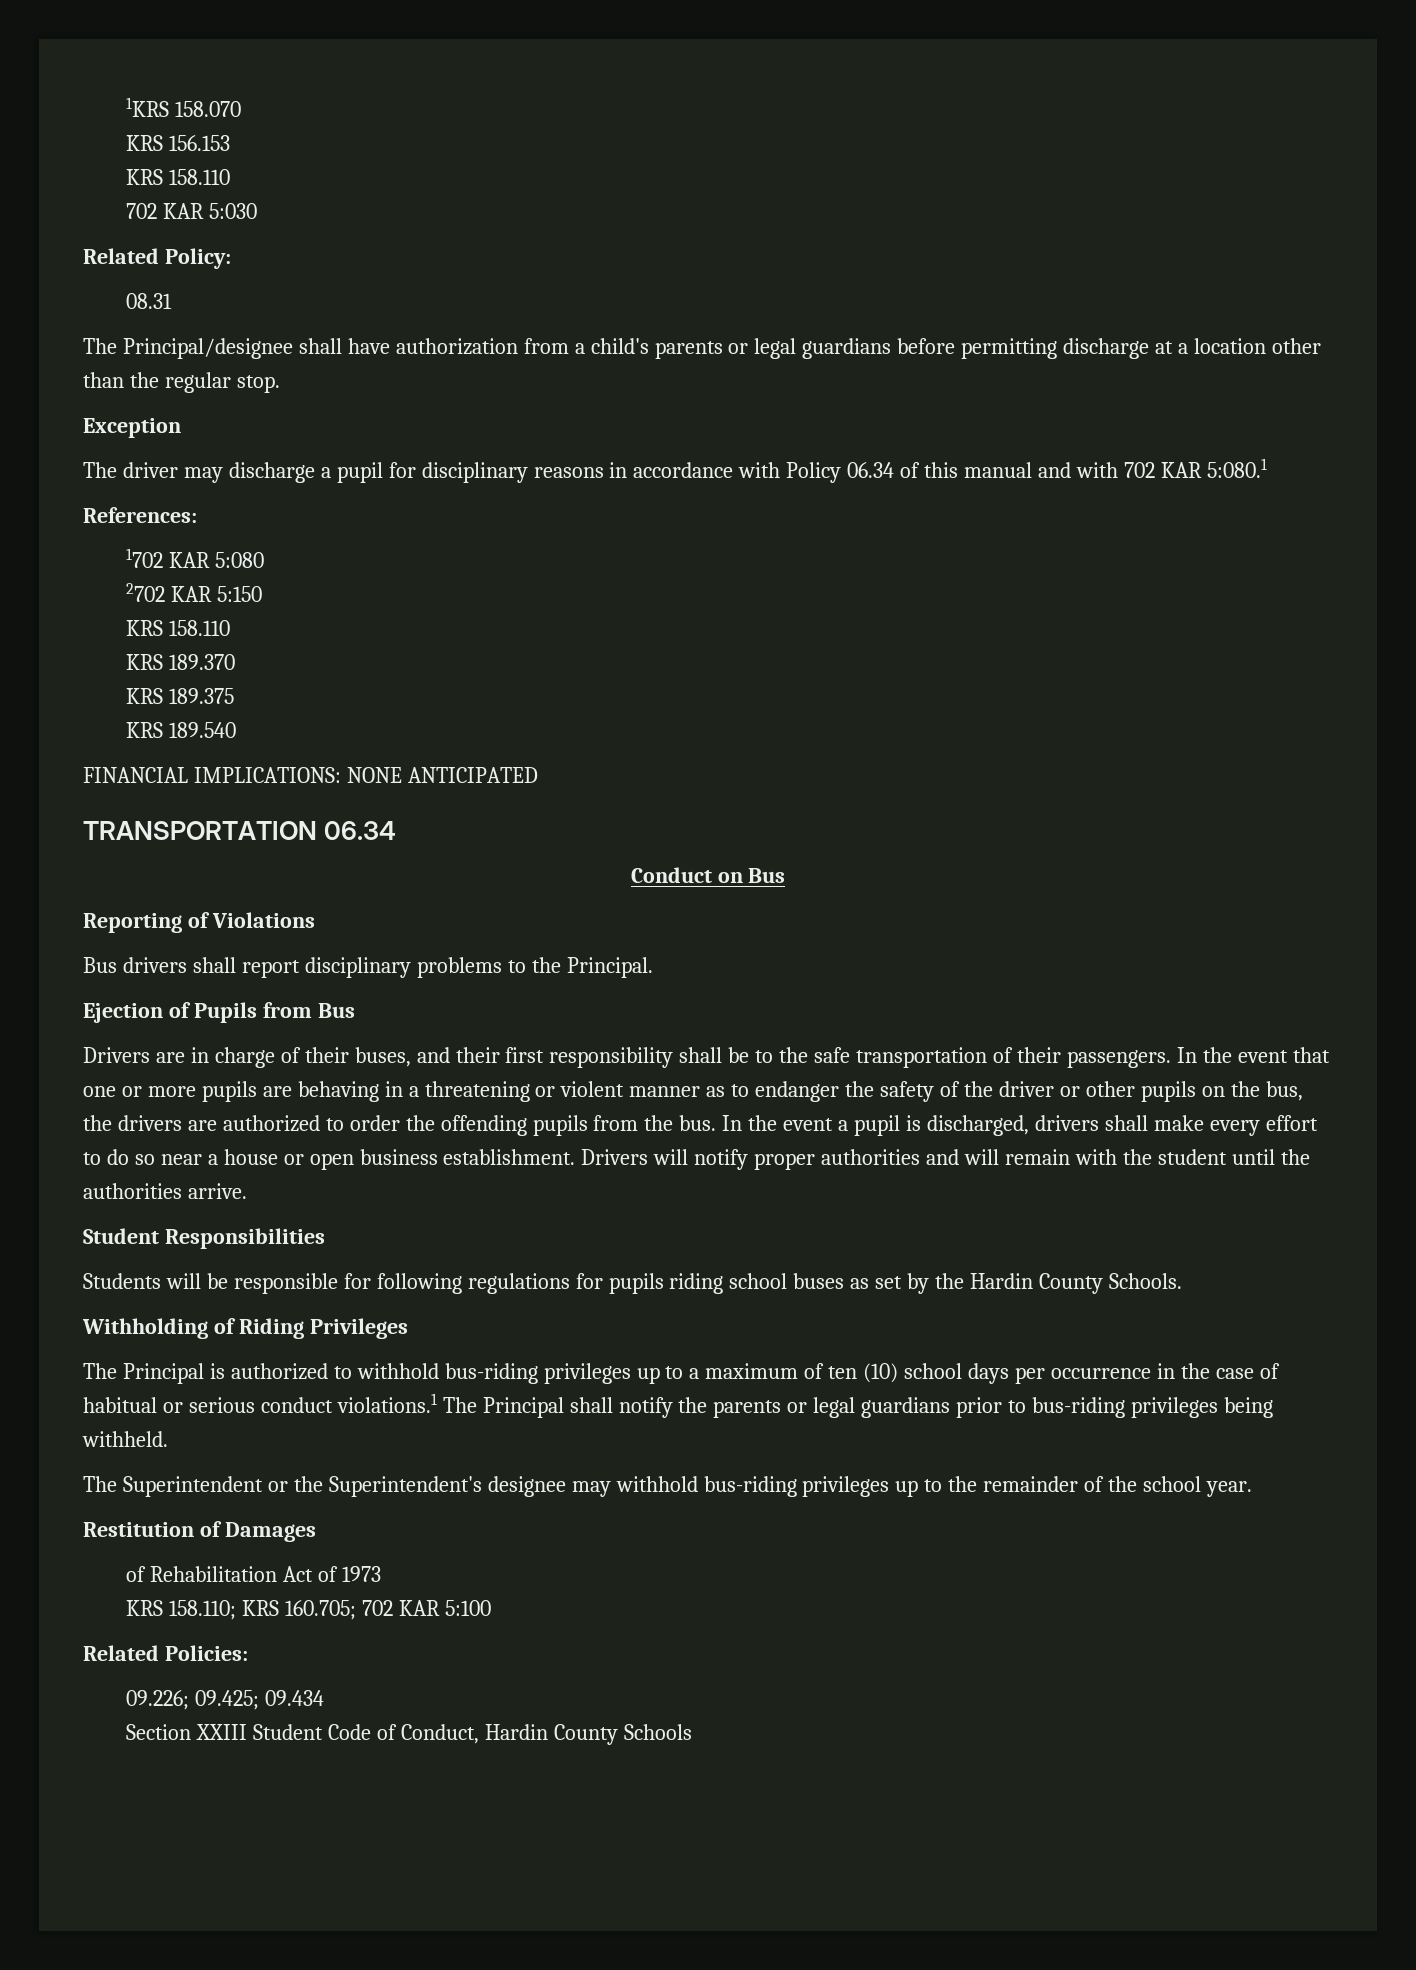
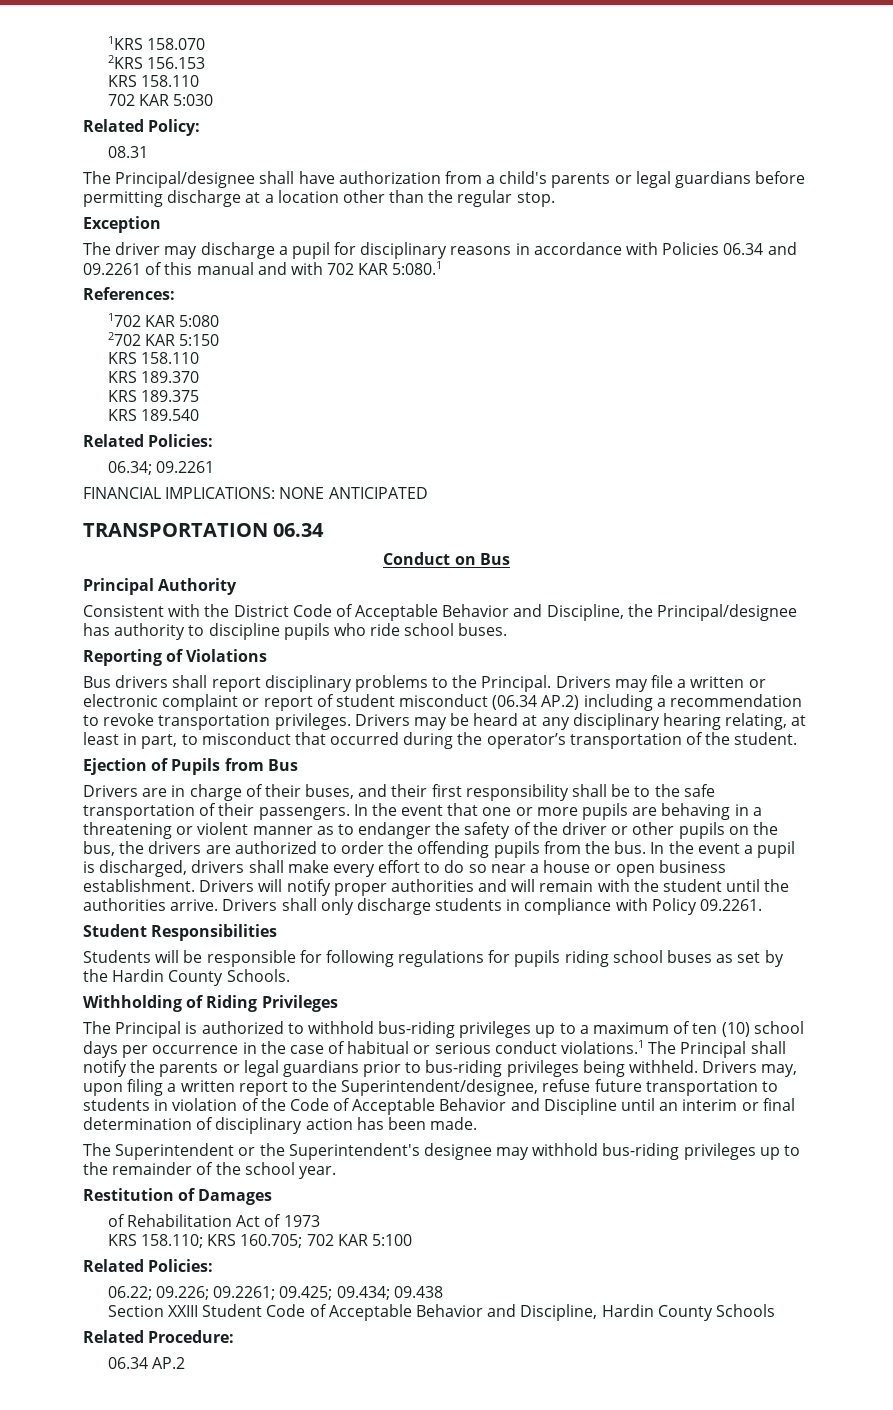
- KRS 156.153
+ 2KRS 156.153
- The driver may discharge a pupil for disciplinary reasons in accordance with Policy 06.34 of this manual and with 702 KAR 5:080.1
+ The driver may discharge a pupil for disciplinary reasons in accordance with Policies 06.34 and 09.2261 of this manual and with 702 KAR 5:080.1
  KRS 189.540
+ Related Policies:
+ 06.34; 09.2261
+ Principal Authority
+ Consistent with the District Code of Acceptable Behavior and Discipline, the Principal/designee has authority to discipline pupils who ride school buses.
+ Drivers may file a written or electronic complaint or report of student misconduct (06.34 AP.2) including a recommendation to revoke transportation privileges. Drivers may be heard at any disciplinary hearing relating, at least in part, to misconduct that occurred during the operator’s transportation of the student.
+ Drivers shall only discharge students in compliance with Policy 09.2261.
+ Drivers may, upon filing a written report to the Superintendent/designee, refuse future transportation to students in violation of the Code of Acceptable Behavior and Discipline until an interim or final determination of disciplinary action has been made.
- 09.226; 09.425; 09.434
+ 06.22; 09.226; 09.2261; 09.425; 09.434; 09.438
- Section XXIII Student Code of Conduct, Hardin County Schools
+ Section XXIII Student Code of Acceptable Behavior and Discipline, Hardin County Schools
+ Related Procedure:
+ 06.34 AP.2

